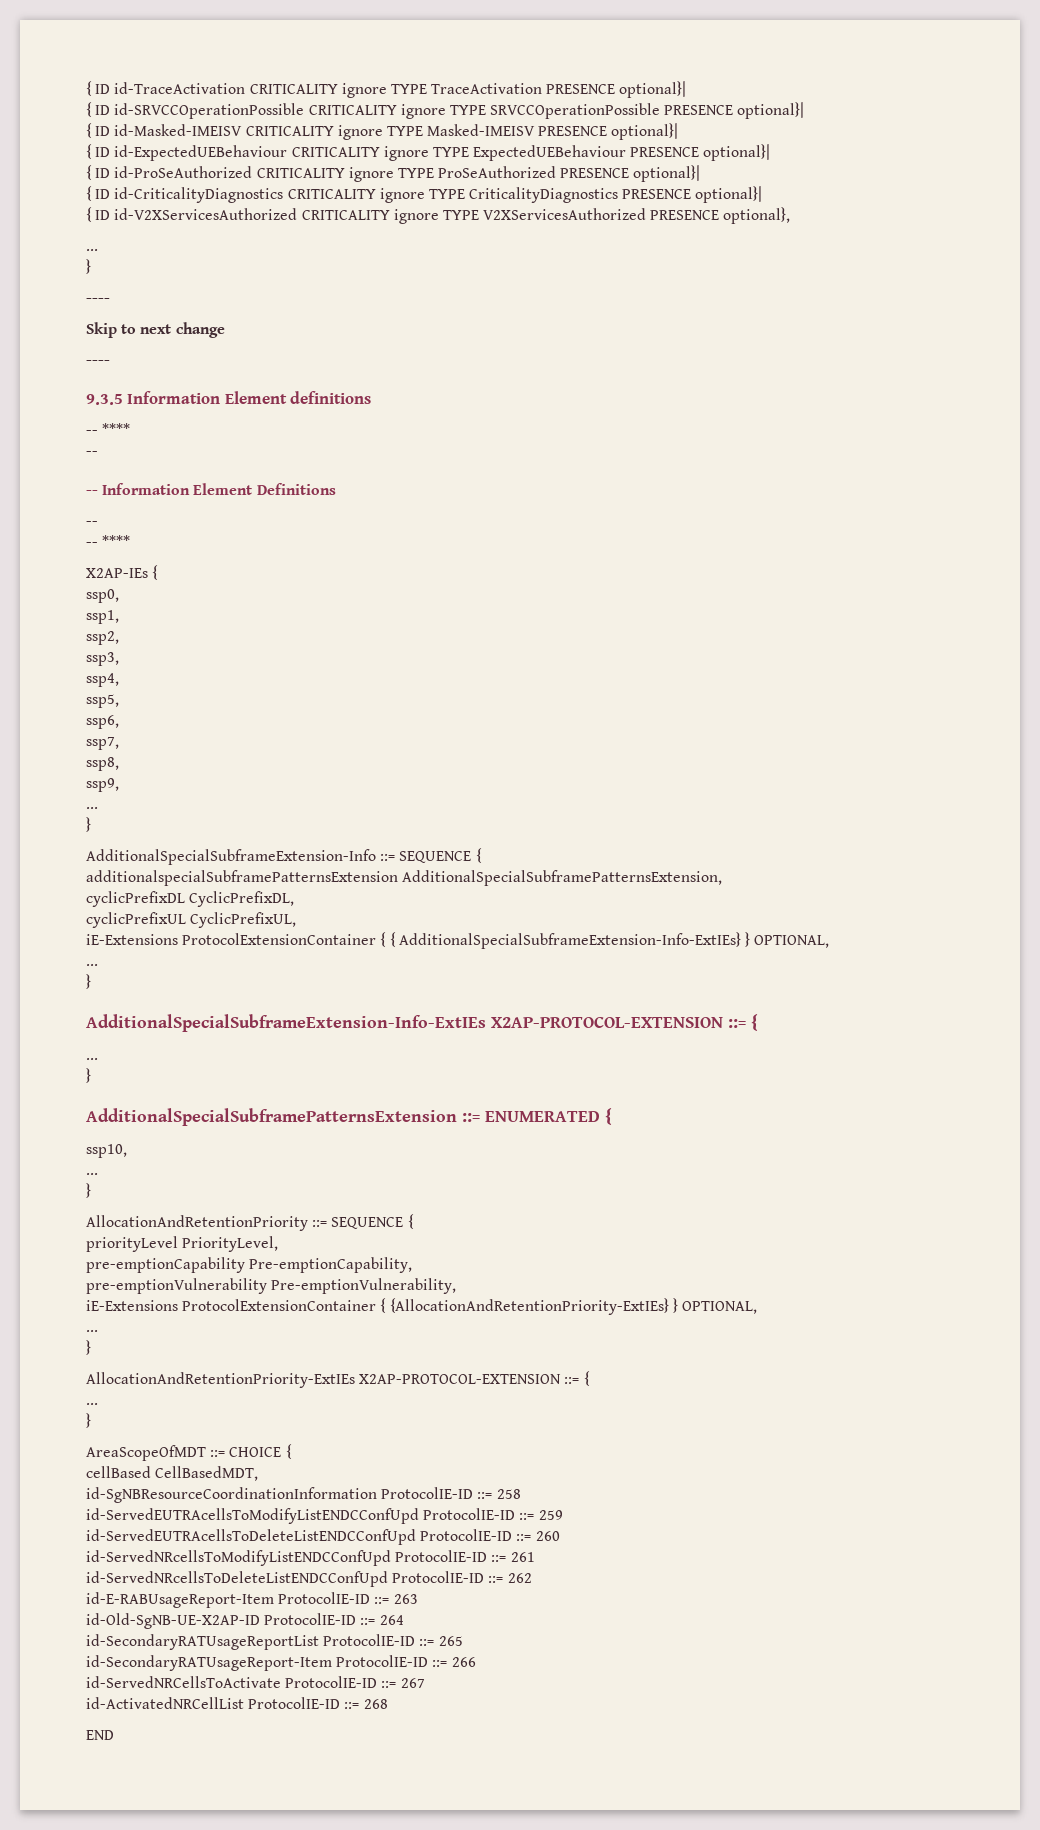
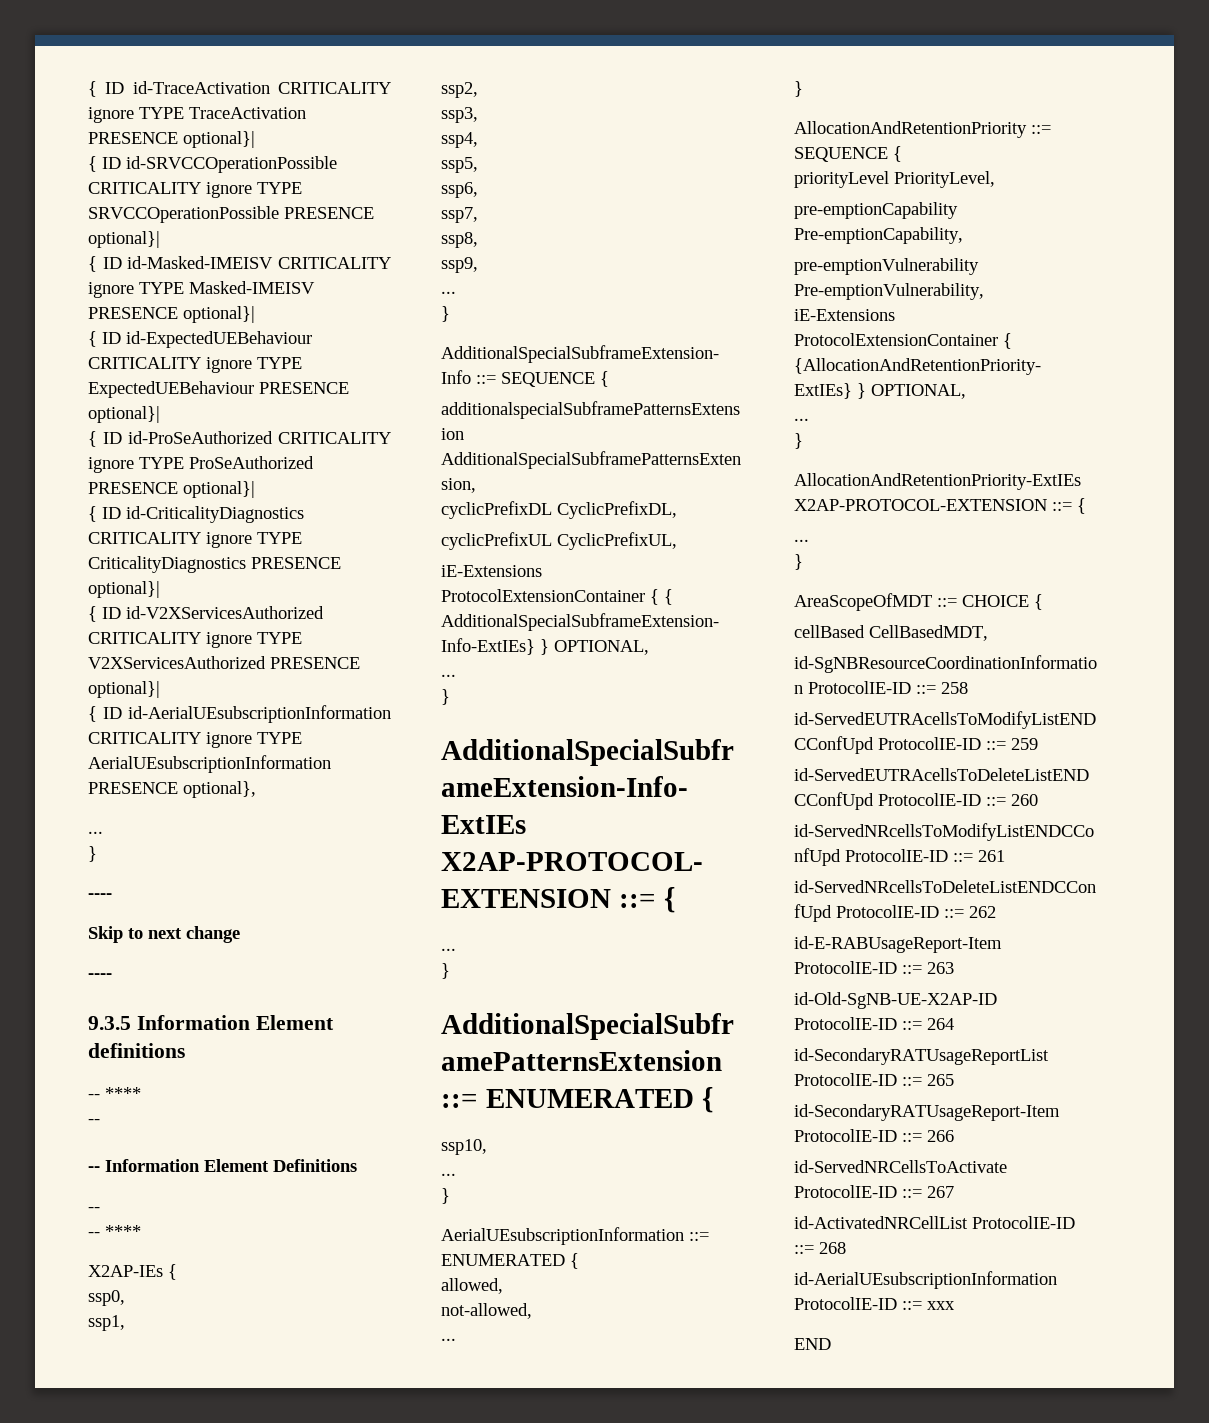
- { ID id-V2XServicesAuthorized CRITICALITY ignore TYPE V2XServicesAuthorized PRESENCE optional},
+ { ID id-V2XServicesAuthorized CRITICALITY ignore TYPE V2XServicesAuthorized PRESENCE optional}|
+ { ID id-AerialUEsubscriptionInformation CRITICALITY ignore TYPE AerialUEsubscriptionInformation PRESENCE optional},
+ AerialUEsubscriptionInformation ::= ENUMERATED {
+ allowed,
+ not-allowed,
+ ...
+ }
+ id-AerialUEsubscriptionInformation ProtocolIE-ID ::= xxx

